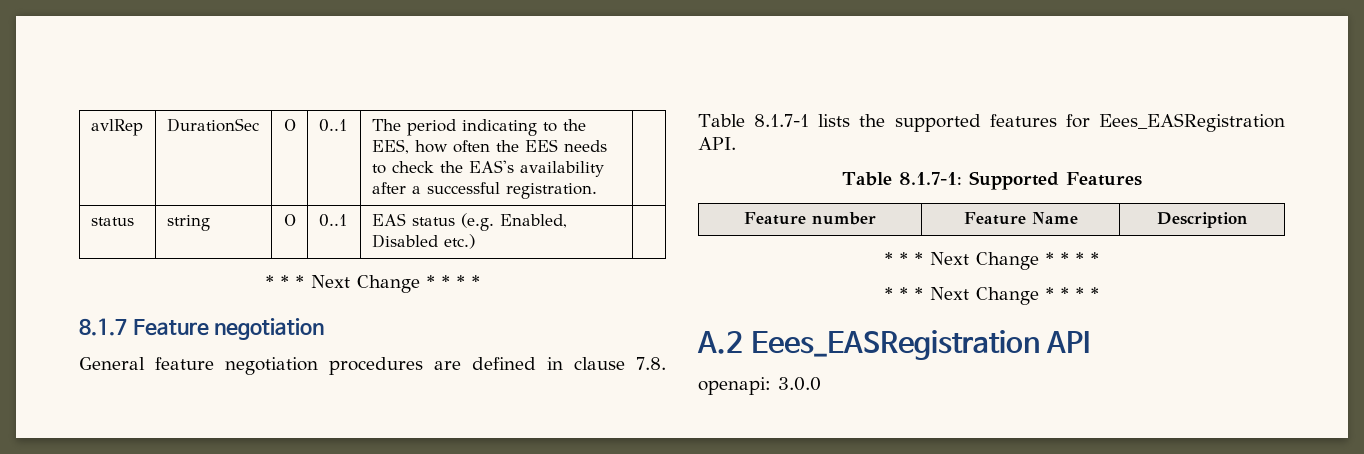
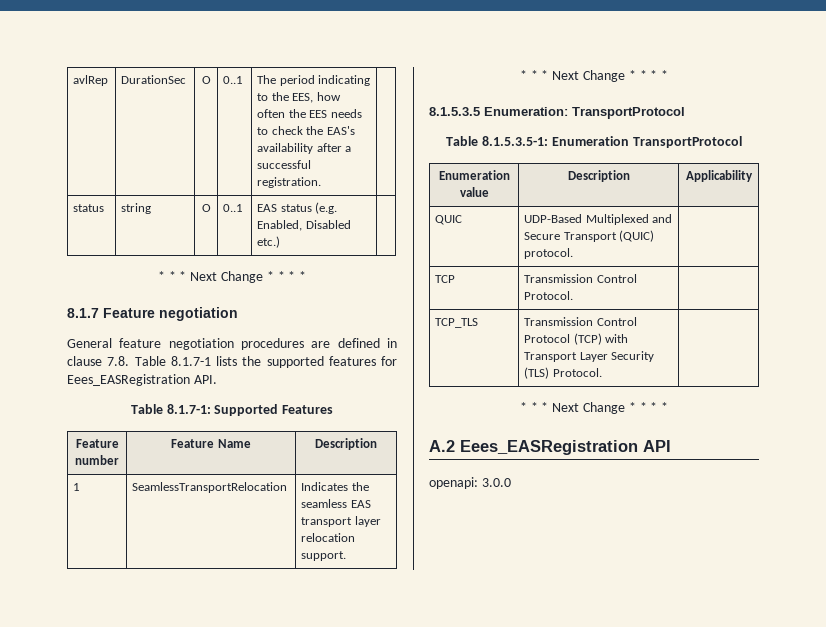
  Feature number | Feature Name | Description
+ 1 | SeamlessTransportRelocation | Indicates the seamless EAS transport layer relocation support.
  * * * Next Change * * * *
+ 8.1.5.3.5 Enumeration: TransportProtocol
+ Table 8.1.5.3.5-1: Enumeration TransportProtocol
+ Enumeration value | Description | Applicability
+ QUIC | UDP-Based Multiplexed and Secure Transport (QUIC) protocol. |
+ TCP | Transmission Control Protocol. |
+ TCP_TLS | Transmission Control Protocol (TCP) with Transport Layer Security (TLS) Protocol. |

